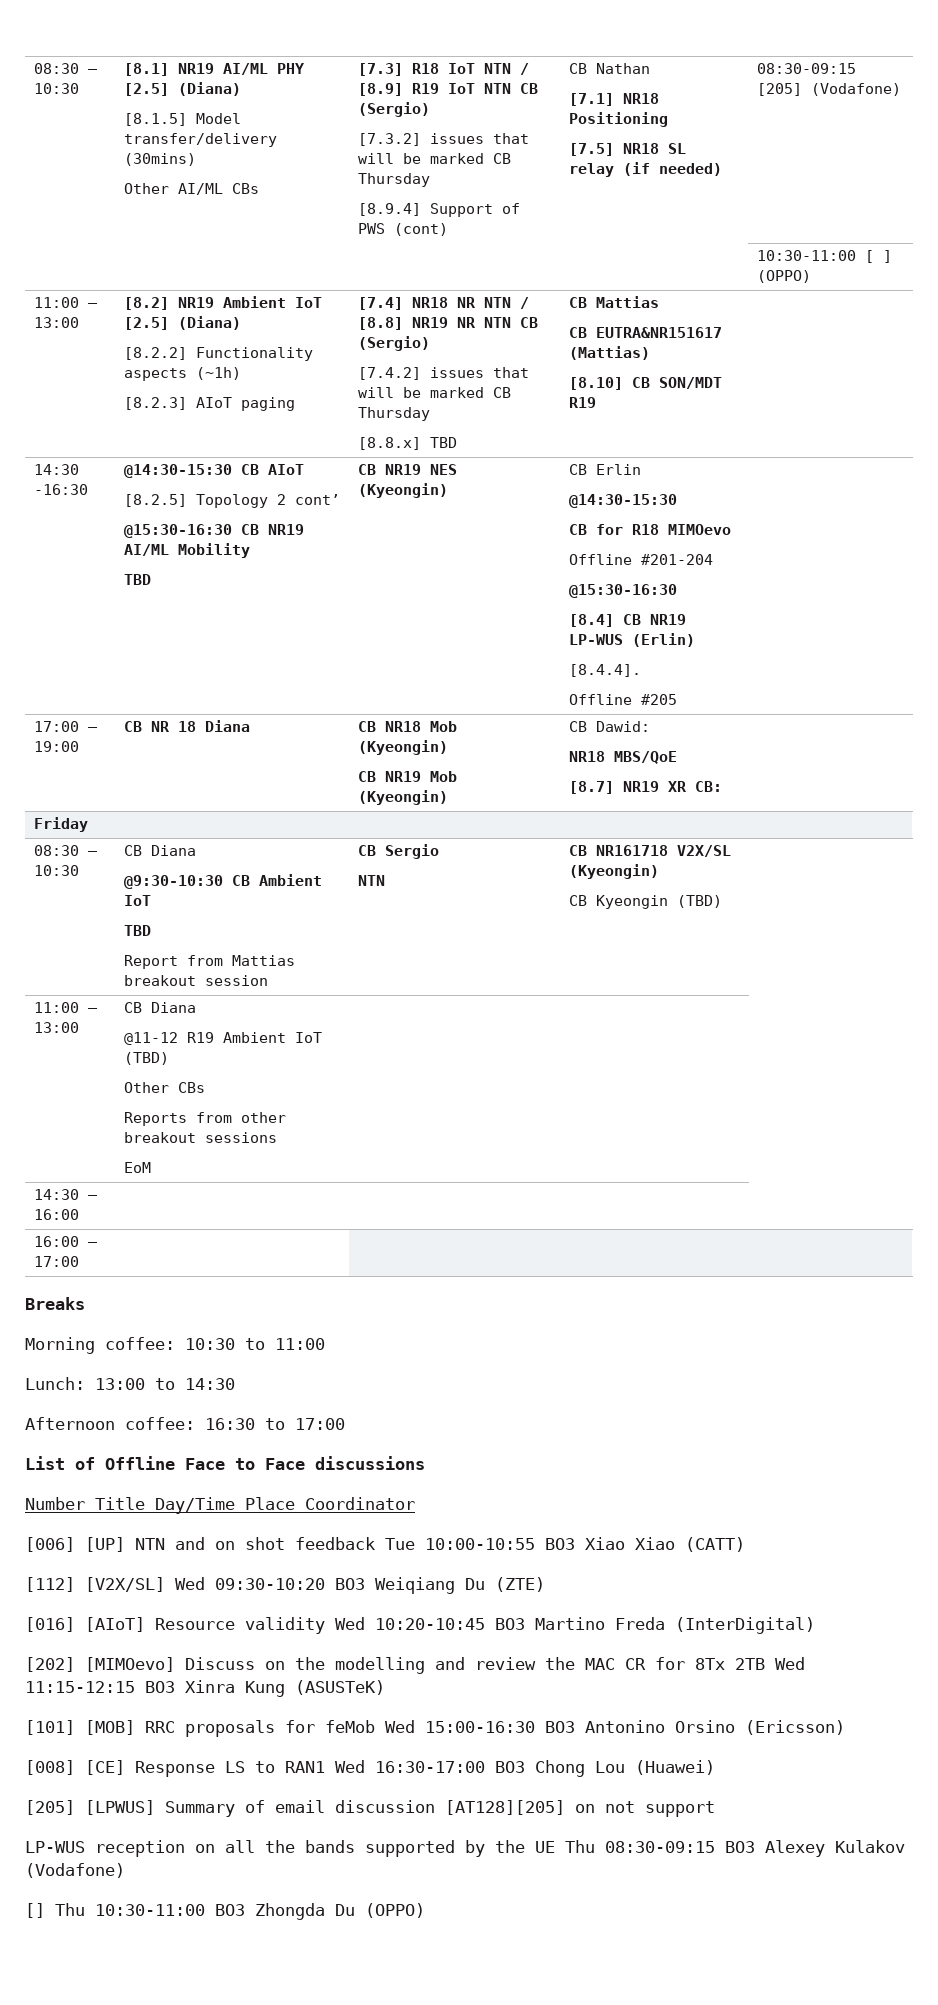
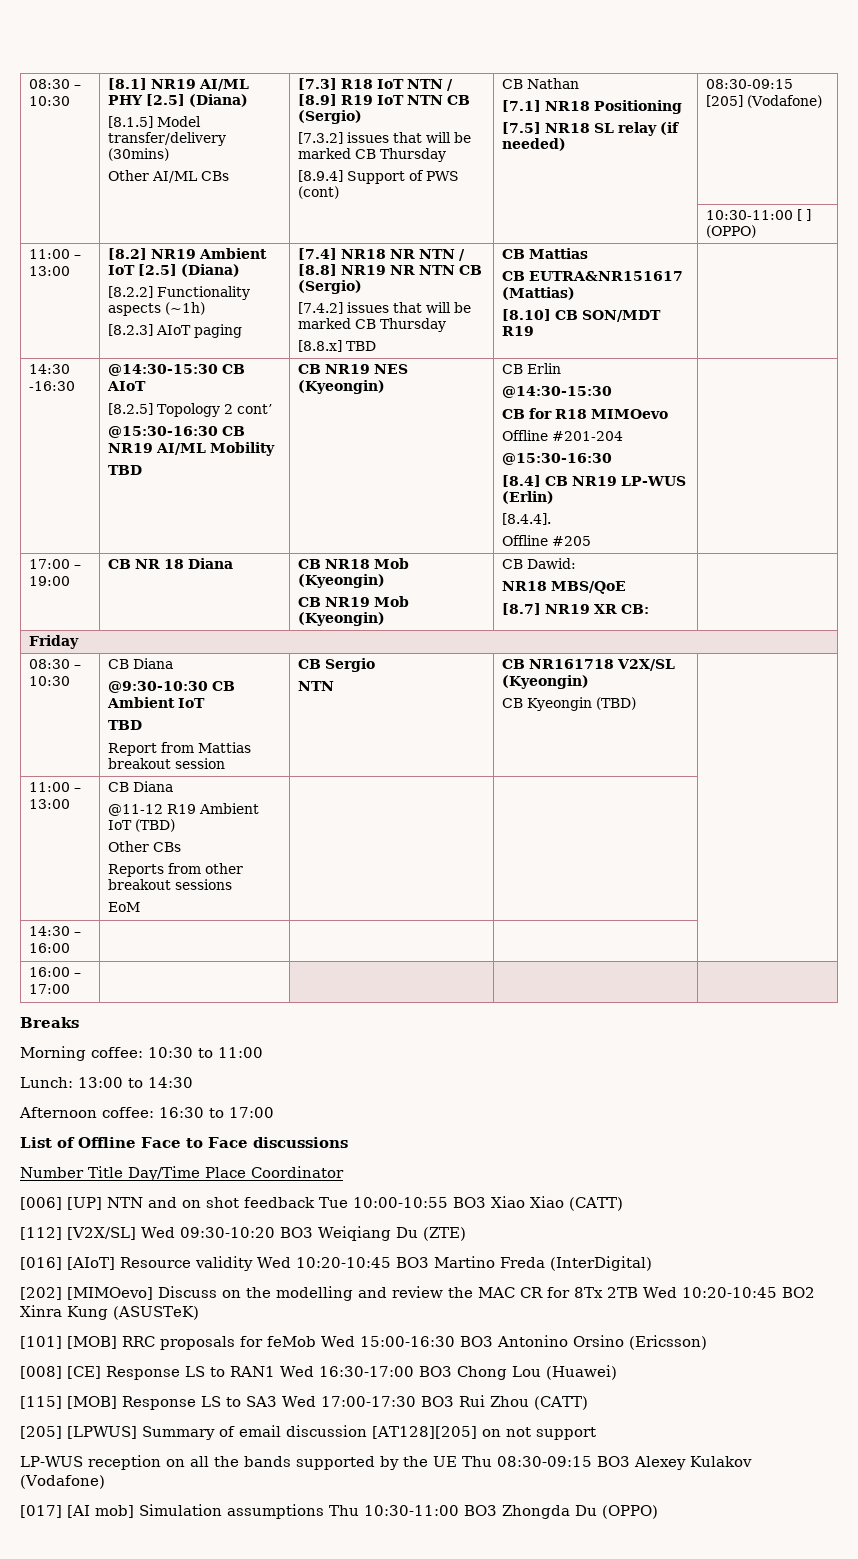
- [202] [MIMOevo] Discuss on the modelling and review the MAC CR for 8Tx 2TB Wed 11:15-12:15 BO3 Xinra Kung (ASUSTeK)
+ [202] [MIMOevo] Discuss on the modelling and review the MAC CR for 8Tx 2TB Wed 10:20-10:45 BO2 Xinra Kung (ASUSTeK)
+ [115] [MOB] Response LS to SA3 Wed 17:00-17:30 BO3 Rui Zhou (CATT)
- [] Thu 10:30-11:00 BO3 Zhongda Du (OPPO)
+ [017] [AI mob] Simulation assumptions Thu 10:30-11:00 BO3 Zhongda Du (OPPO)

